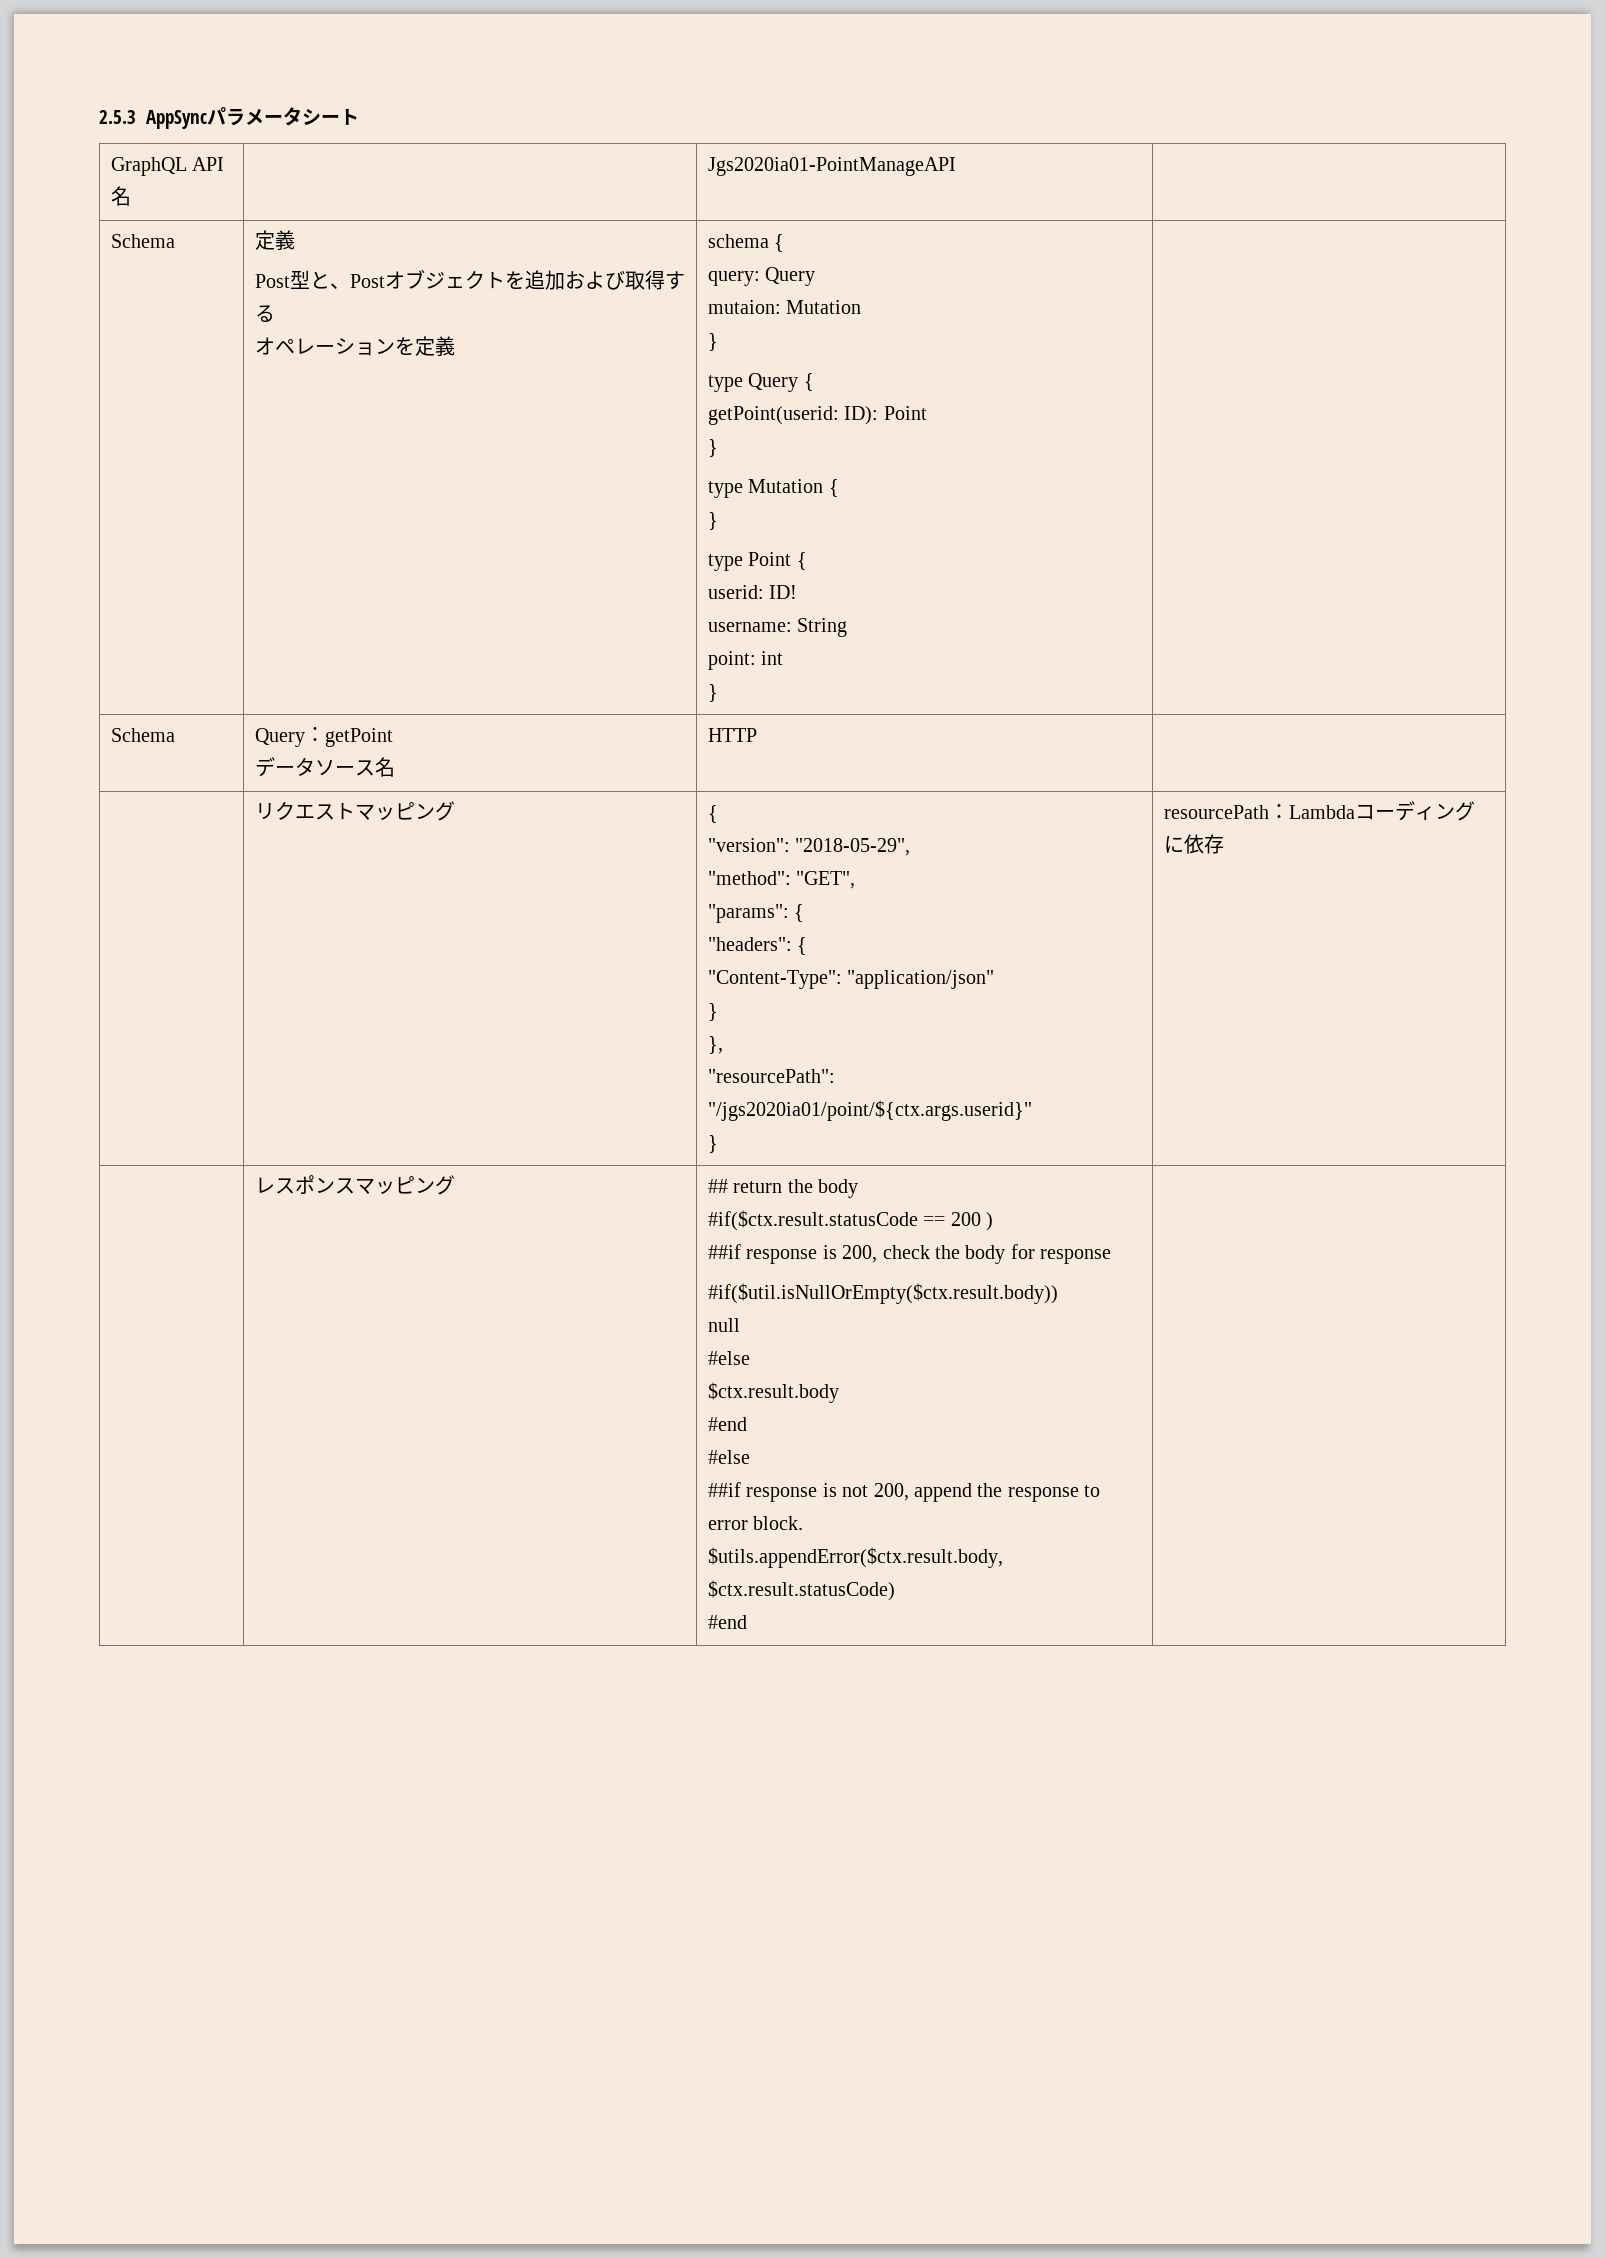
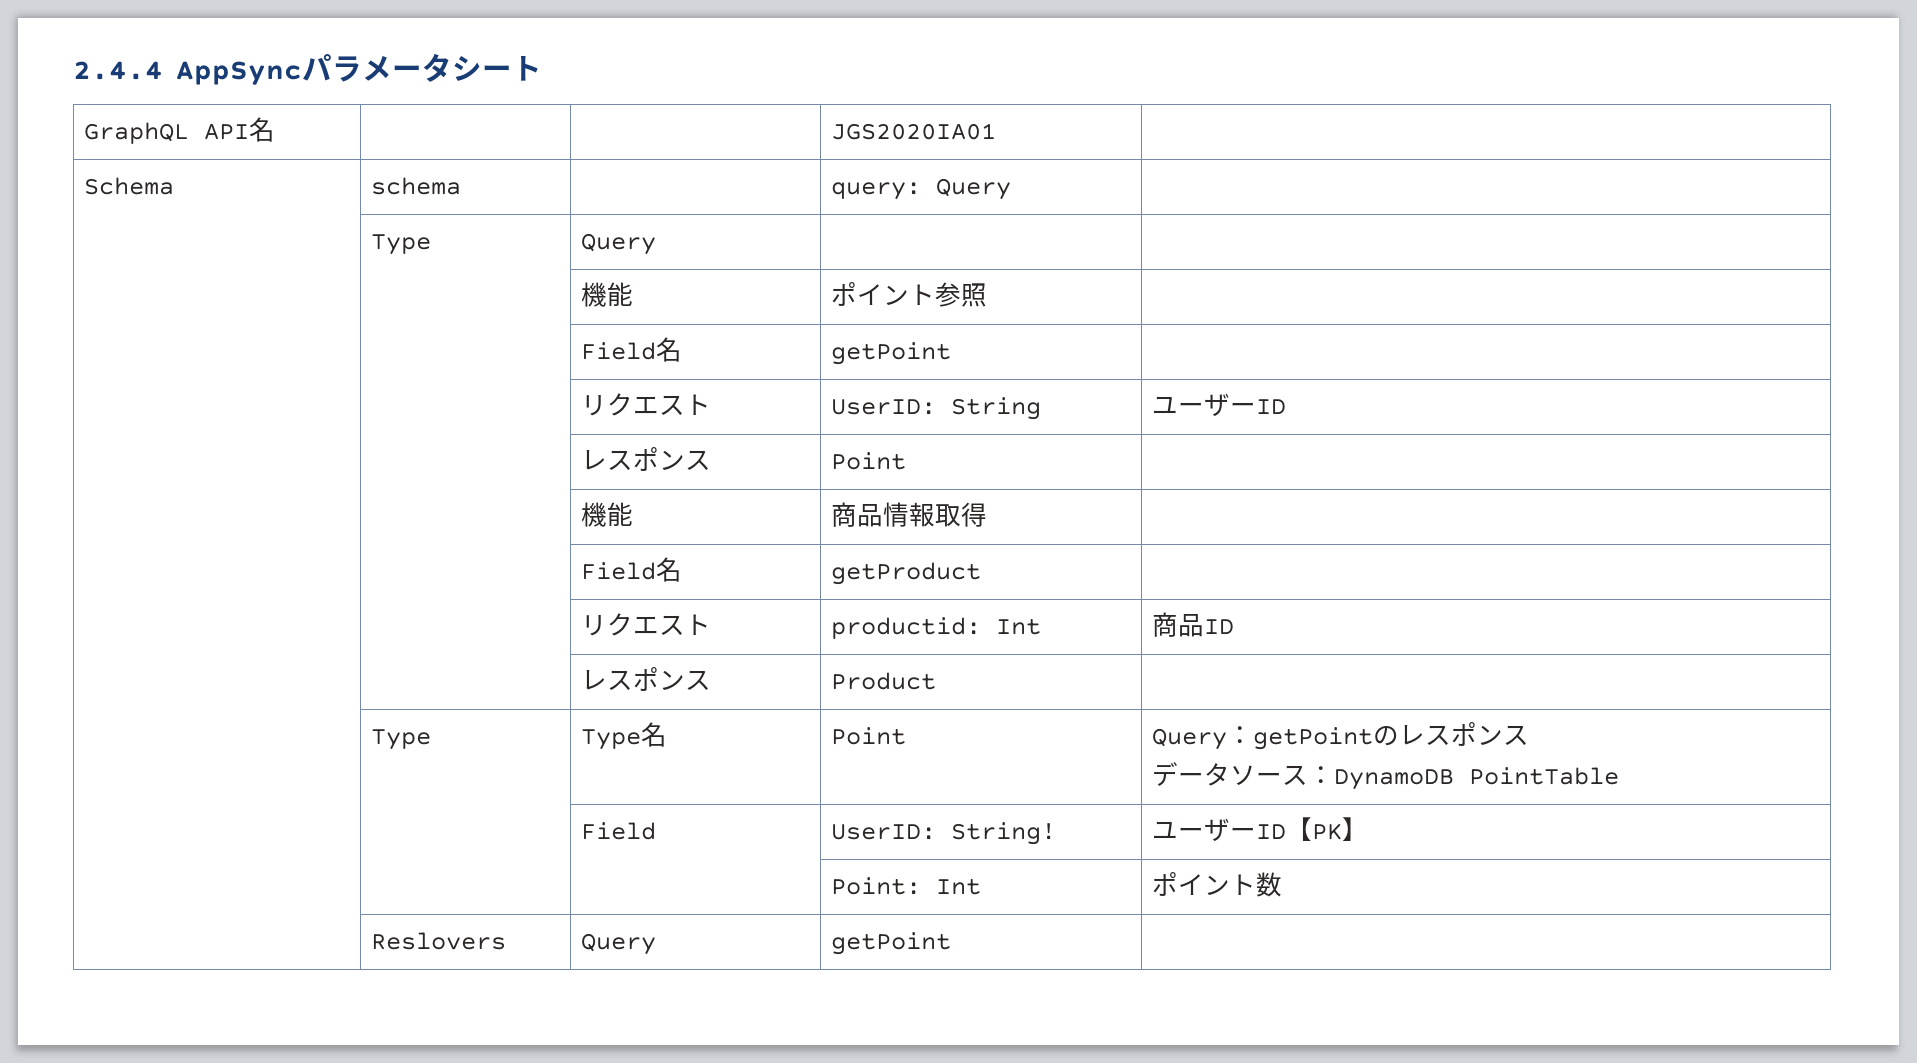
- 2.5.3 AppSyncパラメータシート
+ 2.4.4 AppSyncパラメータシート
- GraphQL API名 | | Jgs2020ia01-PointManageAPI |
- Schema | 定義
- Post型と、Postオブジェクトを追加および取得する
- オペレーションを定義 | schema {
- query: Query
- mutaion: Mutation
- }
- type Query {
- getPoint(userid: ID): Point
- }
- type Mutation {
- }
- type Point {
- userid: ID!
- username: String
- point: int
- } |
- Schema | Query：getPoint
- データソース名 | HTTP |
- | リクエストマッピング | {
- "version": "2018-05-29",
- "method": "GET",
- "params": {
- "headers": {
- "Content-Type": "application/json"
- }
- },
- "resourcePath": "/jgs2020ia01/point/${ctx.args.userid}"
- } | resourcePath：Lambdaコーディングに依存
- | レスポンスマッピング | ## return the body
- #if($ctx.result.statusCode == 200 )
- ##if response is 200, check the body for response
- #if($util.isNullOrEmpty($ctx.result.body))
- null
- #else
- $ctx.result.body
- #end
- #else
- ##if response is not 200, append the response to error block.
- $utils.appendError($ctx.result.body, $ctx.result.statusCode)
- #end
+ GraphQL API名 | | | JGS2020IA01 |
+ Schema | schema | | query: Query |
+ | Type | Query | |
+ | | 機能 | ポイント参照 |
+ | | Field名 | getPoint |
+ | | リクエスト | UserID: String | ユーザーID
+ | | レスポンス | Point |
+ | | 機能 | 商品情報取得 |
+ | | Field名 | getProduct |
+ | | リクエスト | productid: Int | 商品ID
+ | | レスポンス | Product |
+ | Type | Type名 | Point | Query：getPointのレスポンス
+ データソース：DynamoDB PointTable
+ | | Field | UserID: String! | ユーザーID【PK】
+ | | | Point: Int | ポイント数
+ | Reslovers | Query | getPoint |

